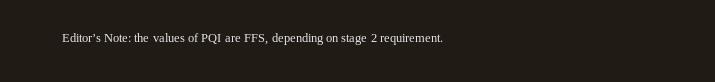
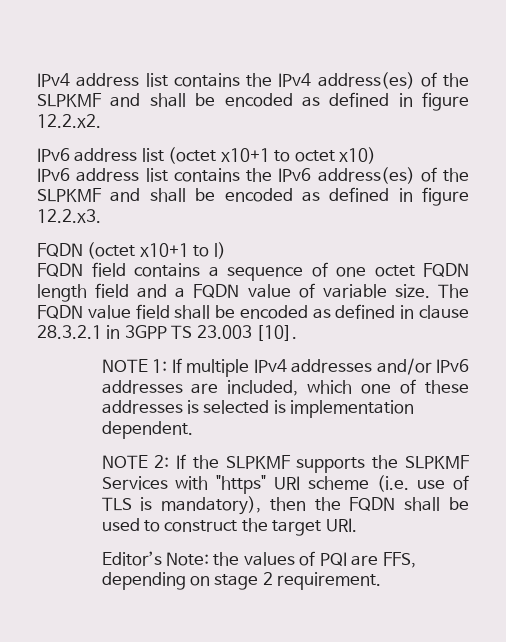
+ IPv4 address list contains the IPv4 address(es) of the SLPKMF and shall be encoded as defined in figure 12.2.x2.
+ IPv6 address list (octet x10+1 to octet x10)
+ IPv6 address list contains the IPv6 address(es) of the SLPKMF and shall be encoded as defined in figure 12.2.x3.
+ FQDN (octet x10+1 to l)
+ FQDN field contains a sequence of one octet FQDN length field and a FQDN value of variable size. The FQDN value field shall be encoded as defined in clause 28.3.2.1 in 3GPP TS 23.003 [10].
+ NOTE 1: If multiple IPv4 addresses and/or IPv6 addresses are included, which one of these addresses is selected is implementation dependent.
+ NOTE 2: If the SLPKMF supports the SLPKMF Services with "https" URI scheme (i.e. use of TLS is mandatory), then the FQDN shall be used to construct the target URI.

